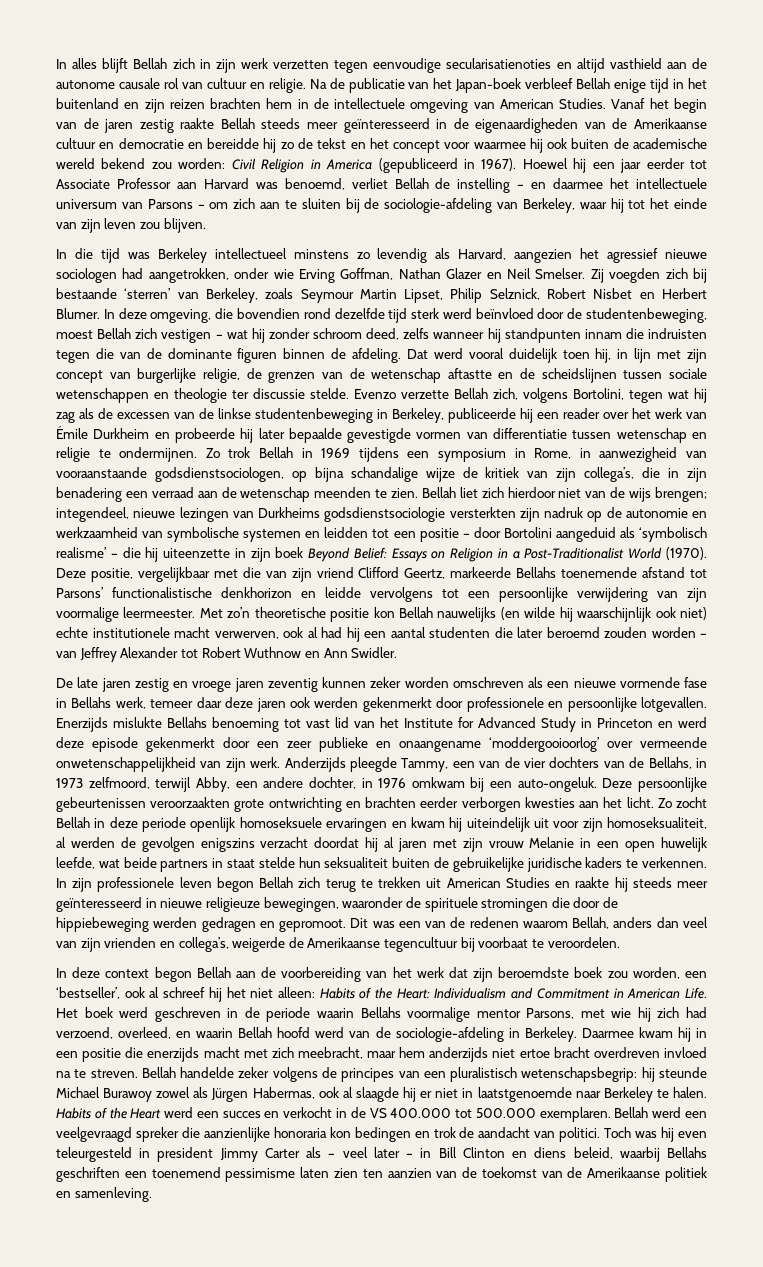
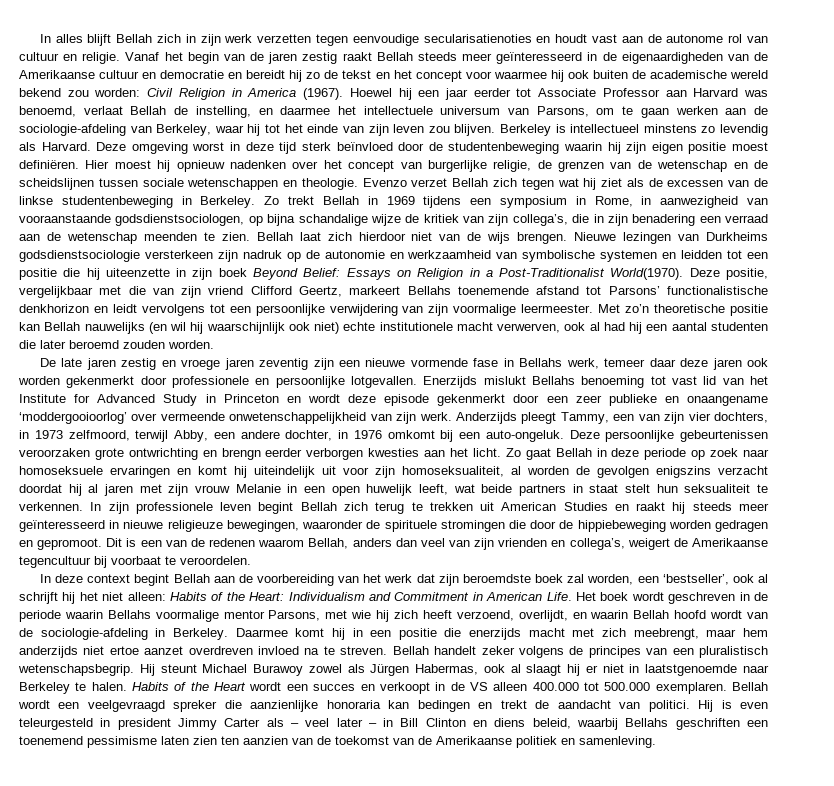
- In alles blijft Bellah zich in zijn werk verzetten tegen eenvoudige secularisatienoties en altijd vasthield aan de autonome causale rol van cultuur en religie.
+ In alles blijft Bellah zich in zijn werk verzetten tegen eenvoudige secularisatienoties en houdt vast aan de autonome rol van cultuur en religie.
- Na de publicatie van het Japan-boek verbleef Bellah enige tijd in het buitenland en zijn reizen brachten hem in de intellectuele omgeving van American Studies.
- Vanaf het begin van de jaren zestig raakte Bellah steeds meer geïnteresseerd in de eigenaardigheden van de Amerikaanse cultuur en democratie en bereidde hij zo de tekst en het concept voor waarmee hij ook buiten de academische wereld bekend zou worden: Civil Religion in America (gepubliceerd in 1967).
+ Vanaf het begin van de jaren zestig raakt Bellah steeds meer geïnteresseerd in de eigenaardigheden van de Amerikaanse cultuur en democratie en bereidt hij zo de tekst en het concept voor waarmee hij ook buiten de academische wereld bekend zou worden: Civil Religion in America (1967).
- Hoewel hij een jaar eerder tot Associate Professor aan Harvard was benoemd, verliet Bellah de instelling – en daarmee het intellectuele universum van Parsons – om zich aan te sluiten bij de sociologie-afdeling van Berkeley, waar hij tot het einde van zijn leven zou blijven.
- In die tijd was Berkeley intellectueel minstens zo levendig als Harvard, aangezien het agressief nieuwe sociologen had aangetrokken, onder wie Erving Goffman, Nathan Glazer en Neil Smelser. Zij voegden zich bij bestaande ‘sterren’ van Berkeley, zoals Seymour Martin Lipset, Philip Selznick, Robert Nisbet en Herbert Blumer. In deze omgeving, die bovendien rond dezelfde tijd sterk werd beïnvloed door de studentenbeweging, moest Bellah zich vestigen – wat hij zonder schroom deed, zelfs wanneer hij standpunten innam die indruisten tegen die van de dominante figuren binnen de afdeling. Dat werd vooral duidelijk toen hij, in lijn met zijn concept van burgerlijke religie, de grenzen van de wetenschap aftastte en de scheidslijnen tussen sociale wetenschappen en theologie ter discussie stelde. Evenzo verzette Bellah zich, volgens Bortolini, tegen wat hij zag als de excessen van de linkse studentenbeweging in Berkeley, publiceerde hij een reader over het werk van Émile Durkheim en probeerde hij later bepaalde gevestigde vormen van differentiatie tussen wetenschap en religie te ondermijnen. Zo trok Bellah in 1969 tijdens een symposium in Rome, in aanwezigheid van vooraanstaande godsdienstsociologen, op bijna schandalige wijze de kritiek van zijn collega’s, die in zijn benadering een verraad aan de wetenschap meenden te zien.
+ Hoewel hij een jaar eerder tot Associate Professor aan Harvard was benoemd, verlaat Bellah de instelling, en daarmee het intellectuele universum van Parsons, om te gaan werken aan de sociologie-afdeling van Berkeley, waar hij tot het einde van zijn leven zou blijven. Berkeley is intellectueel minstens zo levendig als Harvard. Deze omgeving worst in deze tijd sterk beïnvloed door de studentenbeweging waarin hij zijn eigen positie moest definiëren. Hier moest hij opnieuw nadenken over het concept van burgerlijke religie, de grenzen van de wetenschap en de scheidslijnen tussen sociale wetenschappen en theologie. Evenzo verzet Bellah zich tegen wat hij ziet als de excessen van de linkse studentenbeweging in Berkeley. Zo trekt Bellah in 1969 tijdens een symposium in Rome, in aanwezigheid van vooraanstaande godsdienstsociologen, op bijna schandalige wijze de kritiek van zijn collega’s, die in zijn benadering een verraad aan de wetenschap meenden te zien.
- Bellah liet zich hierdoor niet van de wijs brengen; integendeel, nieuwe lezingen van Durkheims godsdienstsociologie versterkten zijn nadruk op de autonomie en werkzaamheid van symbolische systemen en leidden tot een positie – door Bortolini aangeduid als ‘symbolisch realisme’ – die hij uiteenzette in zijn boek Beyond Belief: Essays on Religion in a Post-Traditionalist World (1970).
+ Bellah laat zich hierdoor niet van de wijs brengen. Nieuwe lezingen van Durkheims godsdienstsociologie versterkeen zijn nadruk op de autonomie en werkzaamheid van symbolische systemen en leidden tot een positie die hij uiteenzette in zijn boek Beyond Belief: Essays on Religion in a Post-Traditionalist World(1970).
- Deze positie, vergelijkbaar met die van zijn vriend Clifford Geertz, markeerde Bellahs toenemende afstand tot Parsons’ functionalistische denkhorizon en leidde vervolgens tot een persoonlijke verwijdering van zijn voormalige leermeester.
+ Deze positie, vergelijkbaar met die van zijn vriend Clifford Geertz, markeert Bellahs toenemende afstand tot Parsons’ functionalistische denkhorizon en leidt vervolgens tot een persoonlijke verwijdering van zijn voormalige leermeester.
- Met zo’n theoretische positie kon Bellah nauwelijks (en wilde hij waarschijnlijk ook niet) echte institutionele macht verwerven, ook al had hij een aantal studenten die later beroemd zouden worden – van Jeffrey Alexander tot Robert Wuthnow en Ann Swidler.
+ Met zo’n theoretische positie kan Bellah nauwelijks (en wil hij waarschijnlijk ook niet) echte institutionele macht verwerven, ook al had hij een aantal studenten die later beroemd zouden worden.
- De late jaren zestig en vroege jaren zeventig kunnen zeker worden omschreven als een nieuwe vormende fase in Bellahs werk, temeer daar deze jaren ook werden gekenmerkt door professionele en persoonlijke lotgevallen.
+ De late jaren zestig en vroege jaren zeventig zijn een nieuwe vormende fase in Bellahs werk, temeer daar deze jaren ook worden gekenmerkt door professionele en persoonlijke lotgevallen.
- Enerzijds mislukte Bellahs benoeming tot vast lid van het Institute for Advanced Study in Princeton en werd deze episode gekenmerkt door een zeer publieke en onaangename ‘moddergooioorlog’ over vermeende onwetenschappelijkheid van zijn werk.
+ Enerzijds mislukt Bellahs benoeming tot vast lid van het Institute for Advanced Study in Princeton en wordt deze episode gekenmerkt door een zeer publieke en onaangename ‘moddergooioorlog’ over vermeende onwetenschappelijkheid van zijn werk.
- Anderzijds pleegde Tammy, een van de vier dochters van de Bellahs, in 1973 zelfmoord, terwijl Abby, een andere dochter, in 1976 omkwam bij een auto-ongeluk.
+ Anderzijds pleegt Tammy, een van zijn vier dochters, in 1973 zelfmoord, terwijl Abby, een andere dochter, in 1976 omkomt bij een auto-ongeluk.
- Deze persoonlijke gebeurtenissen veroorzaakten grote ontwrichting en brachten eerder verborgen kwesties aan het licht.
+ Deze persoonlijke gebeurtenissen veroorzaken grote ontwrichting en brengn eerder verborgen kwesties aan het licht.
- Zo zocht Bellah in deze periode openlijk homoseksuele ervaringen en kwam hij uiteindelijk uit voor zijn homoseksualiteit, al werden de gevolgen enigszins verzacht doordat hij al jaren met zijn vrouw Melanie in een open huwelijk leefde, wat beide partners in staat stelde hun seksualiteit buiten de gebruikelijke juridische kaders te verkennen.
+ Zo gaat Bellah in deze periode op zoek naar homoseksuele ervaringen en komt hij uiteindelijk uit voor zijn homoseksualiteit, al worden de gevolgen enigszins verzacht doordat hij al jaren met zijn vrouw Melanie in een open huwelijk leeft, wat beide partners in staat stelt hun seksualiteit te verkennen.
- In zijn professionele leven begon Bellah zich terug te trekken uit American Studies en raakte hij steeds meer geïnteresseerd in nieuwe religieuze bewegingen, waaronder de spirituele stromingen die door de hippiebeweging werden gedragen en gepromoot.
+ In zijn professionele leven begint Bellah zich terug te trekken uit American Studies en raakt hij steeds meer geïnteresseerd in nieuwe religieuze bewegingen, waaronder de spirituele stromingen die door de hippiebeweging worden gedragen en gepromoot.
- Dit was een van de redenen waarom Bellah, anders dan veel van zijn vrienden en collega’s, weigerde de Amerikaanse tegencultuur bij voorbaat te veroordelen.
+ Dit is een van de redenen waarom Bellah, anders dan veel van zijn vrienden en collega’s, weigert de Amerikaanse tegencultuur bij voorbaat te veroordelen.
- In deze context begon Bellah aan de voorbereiding van het werk dat zijn beroemdste boek zou worden, een ‘bestseller’, ook al schreef hij het niet alleen: Habits of the Heart: Individualism and Commitment in American Life.
+ In deze context begint Bellah aan de voorbereiding van het werk dat zijn beroemdste boek zal worden, een ‘bestseller’, ook al schrijft hij het niet alleen: Habits of the Heart: Individualism and Commitment in American Life.
- Het boek werd geschreven in de periode waarin Bellahs voormalige mentor Parsons, met wie hij zich had verzoend, overleed, en waarin Bellah hoofd werd van de sociologie-afdeling in Berkeley.
+ Het boek wordt geschreven in de periode waarin Bellahs voormalige mentor Parsons, met wie hij zich heeft verzoend, overlijdt, en waarin Bellah hoofd wordt van de sociologie-afdeling in Berkeley.
- Daarmee kwam hij in een positie die enerzijds macht met zich meebracht, maar hem anderzijds niet ertoe bracht overdreven invloed na te streven.
+ Daarmee komt hij in een positie die enerzijds macht met zich meebrengt, maar hem anderzijds niet ertoe aanzet overdreven invloed na te streven.
- Bellah handelde zeker volgens de principes van een pluralistisch wetenschapsbegrip: hij steunde Michael Burawoy zowel als Jürgen Habermas, ook al slaagde hij er niet in laatstgenoemde naar Berkeley te halen.
+ Bellah handelt zeker volgens de principes van een pluralistisch wetenschapsbegrip. Hij steunt Michael Burawoy zowel als Jürgen Habermas, ook al slaagt hij er niet in laatstgenoemde naar Berkeley te halen.
- Habits of the Heart werd een succes en verkocht in de VS 400.000 tot 500.000 exemplaren.
+ Habits of the Heart wordt een succes en verkoopt in de VS alleen 400.000 tot 500.000 exemplaren.
- Bellah werd een veelgevraagd spreker die aanzienlijke honoraria kon bedingen en trok de aandacht van politici.
+ Bellah wordt een veelgevraagd spreker die aanzienlijke honoraria kan bedingen en trekt de aandacht van politici.
- Toch was hij even teleurgesteld in president Jimmy Carter als – veel later – in Bill Clinton en diens beleid, waarbij Bellahs geschriften een toenemend pessimisme laten zien ten aanzien van de toekomst van de Amerikaanse politiek en samenleving.
+ Hij is even teleurgesteld in president Jimmy Carter als – veel later – in Bill Clinton en diens beleid, waarbij Bellahs geschriften een toenemend pessimisme laten zien ten aanzien van de toekomst van de Amerikaanse politiek en samenleving.

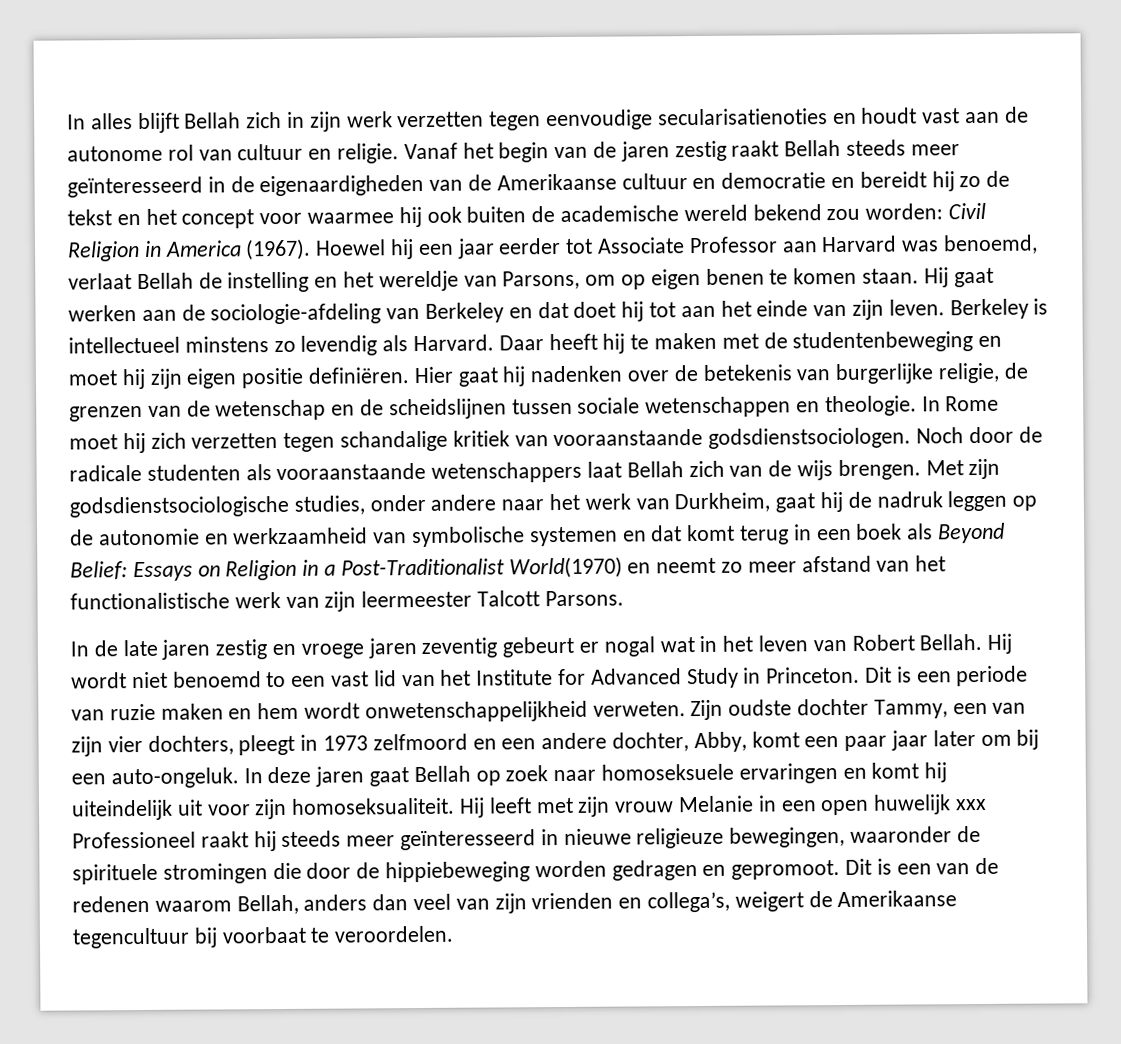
- Hoewel hij een jaar eerder tot Associate Professor aan Harvard was benoemd, verlaat Bellah de instelling, en daarmee het intellectuele universum van Parsons, om te gaan werken aan de sociologie-afdeling van Berkeley, waar hij tot het einde van zijn leven zou blijven.
+ Hoewel hij een jaar eerder tot Associate Professor aan Harvard was benoemd, verlaat Bellah de instelling en het wereldje van Parsons, om op eigen benen te komen staan. Hij gaat werken aan de sociologie-afdeling van Berkeley en dat doet hij tot aan het einde van zijn leven.
- Deze omgeving worst in deze tijd sterk beïnvloed door de studentenbeweging waarin hij zijn eigen positie moest definiëren.
+ Daar heeft hij te maken met de studentenbeweging en moet hij zijn eigen positie definiëren.
- Hier moest hij opnieuw nadenken over het concept van burgerlijke religie, de grenzen van de wetenschap en de scheidslijnen tussen sociale wetenschappen en theologie.
+ Hier gaat hij nadenken over de betekenis van burgerlijke religie, de grenzen van de wetenschap en de scheidslijnen tussen sociale wetenschappen en theologie.
- Evenzo verzet Bellah zich tegen wat hij ziet als de excessen van de linkse studentenbeweging in Berkeley. Zo trekt Bellah in 1969 tijdens een symposium in Rome, in aanwezigheid van vooraanstaande godsdienstsociologen, op bijna schandalige wijze de kritiek van zijn collega’s, die in zijn benadering een verraad aan de wetenschap meenden te zien. Bellah laat zich hierdoor niet van de wijs brengen. Nieuwe lezingen van Durkheims godsdienstsociologie versterkeen zijn nadruk op de autonomie en werkzaamheid van symbolische systemen en leidden tot een positie die hij uiteenzette in zijn boek Beyond Belief:
+ In Rome moet hij zich verzetten tegen schandalige kritiek van vooraanstaande godsdienstsociologen. Noch door de radicale studenten als vooraanstaande wetenschappers laat Bellah zich van de wijs brengen. Met zijn godsdienstsociologische studies, onder andere naar het werk van Durkheim, gaat hij de nadruk leggen op de autonomie en werkzaamheid van symbolische systemen en dat komt terug in een boek als Beyond Belief:
- Essays on Religion in a Post-Traditionalist World(1970). Deze positie, vergelijkbaar met die van zijn vriend Clifford Geertz, markeert Bellahs toenemende afstand tot Parsons’ functionalistische denkhorizon en leidt vervolgens tot een persoonlijke verwijdering van zijn voormalige leermeester. Met zo’n theoretische positie kan Bellah nauwelijks (en wil hij waarschijnlijk ook niet) echte institutionele macht verwerven, ook al had hij een aantal studenten die later beroemd zouden worden.
- De late jaren zestig en vroege jaren zeventig zijn een nieuwe vormende fase in Bellahs werk, temeer daar deze jaren ook worden gekenmerkt door professionele en persoonlijke lotgevallen. Enerzijds mislukt Bellahs benoeming tot vast lid van het Institute for Advanced Study in Princeton en wordt deze episode gekenmerkt door een zeer publieke en onaangename ‘moddergooioorlog’ over vermeende onwetenschappelijkheid van zijn werk. Anderzijds pleegt Tammy, een van zijn vier dochters, in 1973 zelfmoord, terwijl Abby, een andere dochter, in 1976 omkomt bij een auto-ongeluk. Deze persoonlijke gebeurtenissen veroorzaken grote ontwrichting en brengn eerder verborgen kwesties aan het licht. Zo gaat Bellah in deze periode op zoek naar homoseksuele ervaringen en komt hij uiteindelijk uit voor zijn homoseksualiteit, al worden de gevolgen enigszins verzacht doordat hij al jaren met zijn vrouw Melanie in een open huwelijk leeft, wat beide partners in staat stelt hun seksualiteit te verkennen. In zijn professionele leven begint Bellah zich terug te trekken uit American Studies en raakt hij steeds meer geïnteresseerd in nieuwe religieuze bewegingen, waaronder de spirituele stromingen die door de hippiebeweging worden gedragen en gepromoot.
+ Essays on Religion in a Post-Traditionalist World(1970) en neemt zo meer afstand van het functionalistische werk van zijn leermeester Talcott Parsons.
+ In de late jaren zestig en vroege jaren zeventig gebeurt er nogal wat in het leven van Robert Bellah. Hij wordt niet benoemd to een vast lid van het Institute for Advanced Study in Princeton. Dit is een periode van ruzie maken en hem wordt onwetenschappelijkheid verweten. Zijn oudste dochter Tammy, een van zijn vier dochters, pleegt in 1973 zelfmoord en een andere dochter, Abby, komt een paar jaar later om bij een auto-ongeluk. In deze jaren gaat Bellah op zoek naar homoseksuele ervaringen en komt hij uiteindelijk uit voor zijn homoseksualiteit. Hij leeft met zijn vrouw Melanie in een open huwelijk xxx Professioneel raakt hij steeds meer geïnteresseerd in nieuwe religieuze bewegingen, waaronder de spirituele stromingen die door de hippiebeweging worden gedragen en gepromoot.
- In deze context begint Bellah aan de voorbereiding van het werk dat zijn beroemdste boek zal worden, een ‘bestseller’, ook al schrijft hij het niet alleen: Habits of the Heart: Individualism and Commitment in American Life. Het boek wordt geschreven in de periode waarin Bellahs voormalige mentor Parsons, met wie hij zich heeft verzoend, overlijdt, en waarin Bellah hoofd wordt van de sociologie-afdeling in Berkeley. Daarmee komt hij in een positie die enerzijds macht met zich meebrengt, maar hem anderzijds niet ertoe aanzet overdreven invloed na te streven. Bellah handelt zeker volgens de principes van een pluralistisch wetenschapsbegrip. Hij steunt Michael Burawoy zowel als Jürgen Habermas, ook al slaagt hij er niet in laatstgenoemde naar Berkeley te halen. Habits of the Heart wordt een succes en verkoopt in de VS alleen 400.000 tot 500.000 exemplaren. Bellah wordt een veelgevraagd spreker die aanzienlijke honoraria kan bedingen en trekt de aandacht van politici. Hij is even teleurgesteld in president Jimmy Carter als – veel later – in Bill Clinton en diens beleid, waarbij Bellahs geschriften een toenemend pessimisme laten zien ten aanzien van de toekomst van de Amerikaanse politiek en samenleving.

